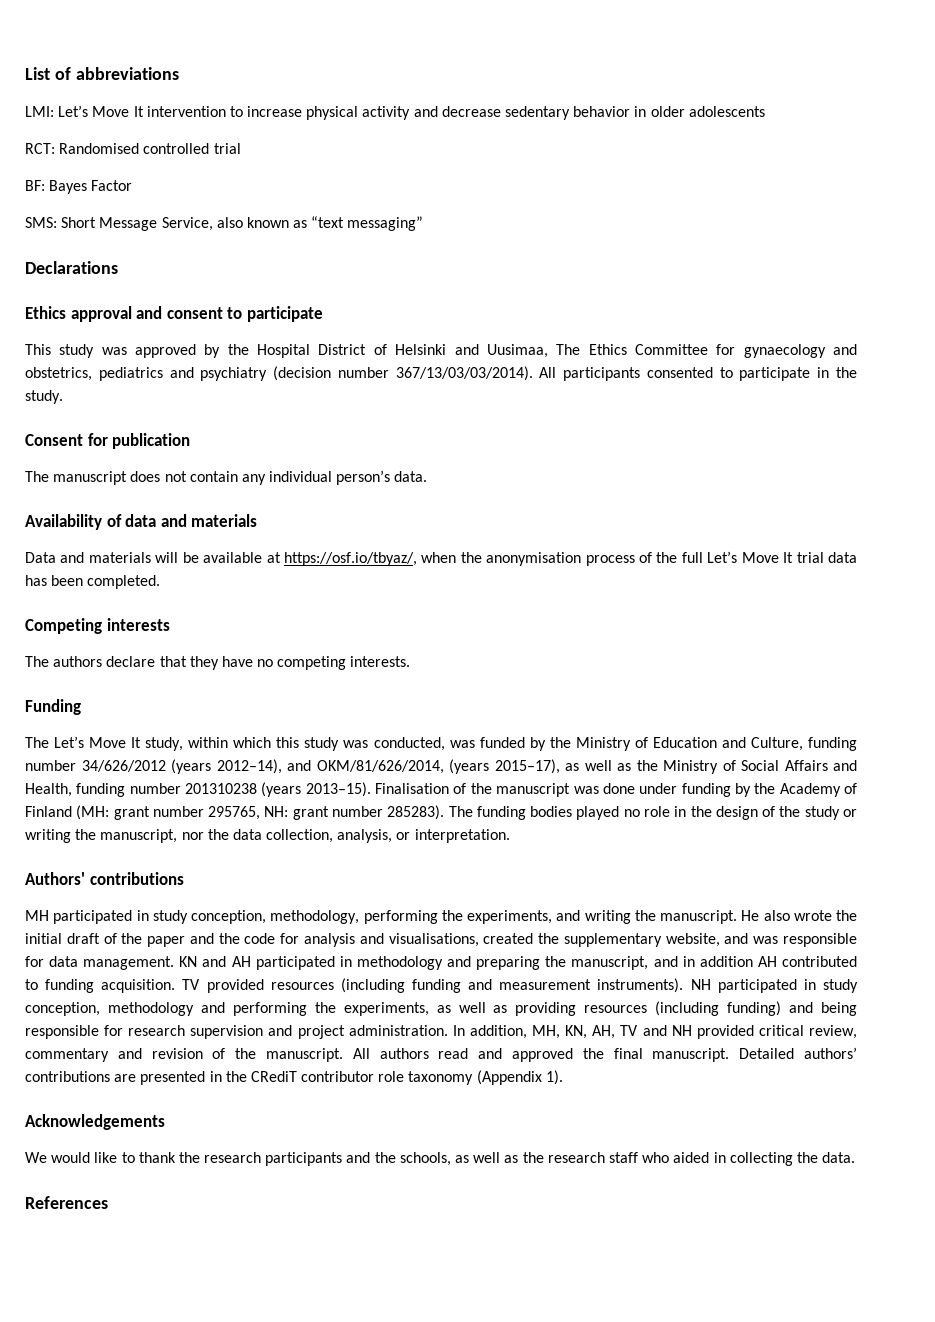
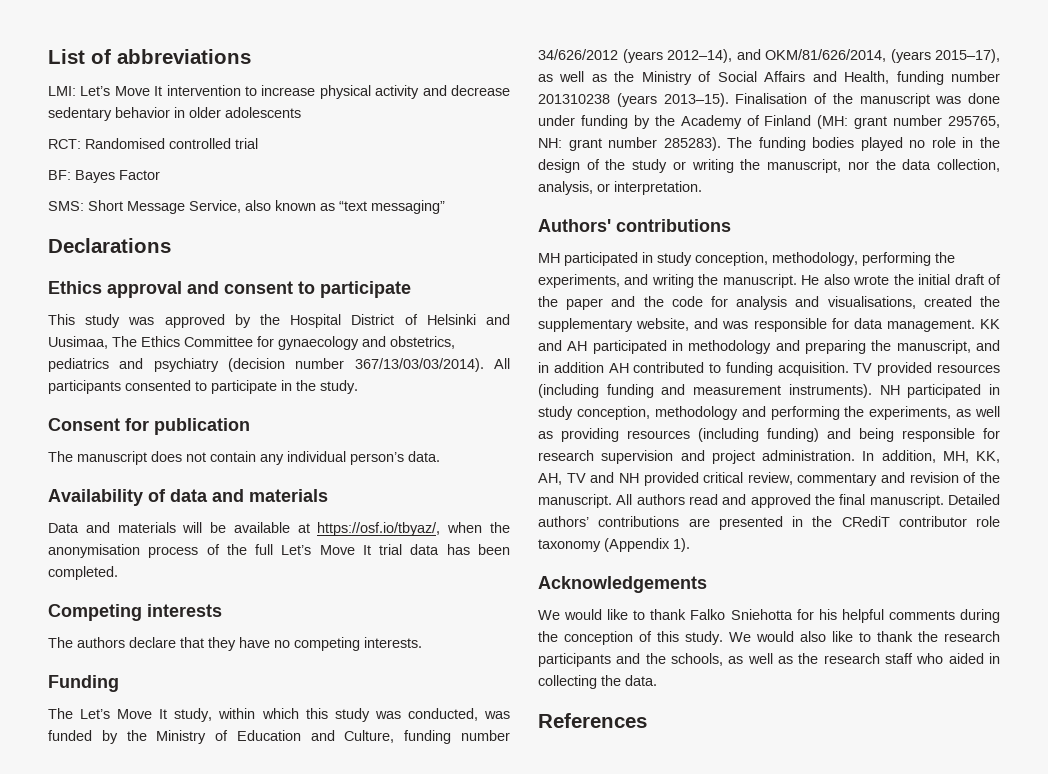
- KN and AH participated in methodology and preparing the manuscript, and in addition AH contributed to funding acquisition.
+ KK and AH participated in methodology and preparing the manuscript, and in addition AH contributed to funding acquisition.
- In addition, MH, KN, AH, TV and NH provided critical review, commentary and revision of the manuscript.
+ In addition, MH, KK, AH, TV and NH provided critical review, commentary and revision of the manuscript.
- We would like to thank the research participants and the schools, as well as the research staff who aided in collecting the data.
+ We would like to thank Falko Sniehotta for his helpful comments during the conception of this study. We would also like to thank the research participants and the schools, as well as the research staff who aided in collecting the data.

